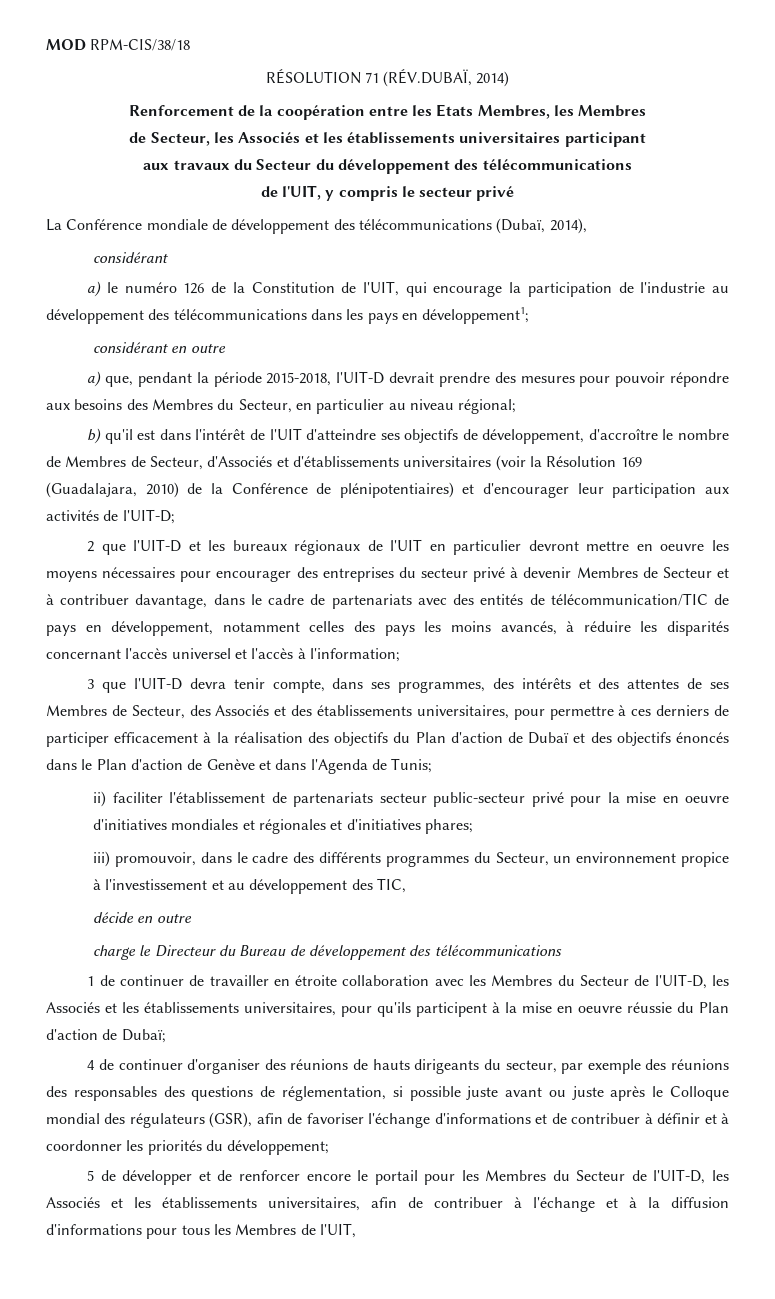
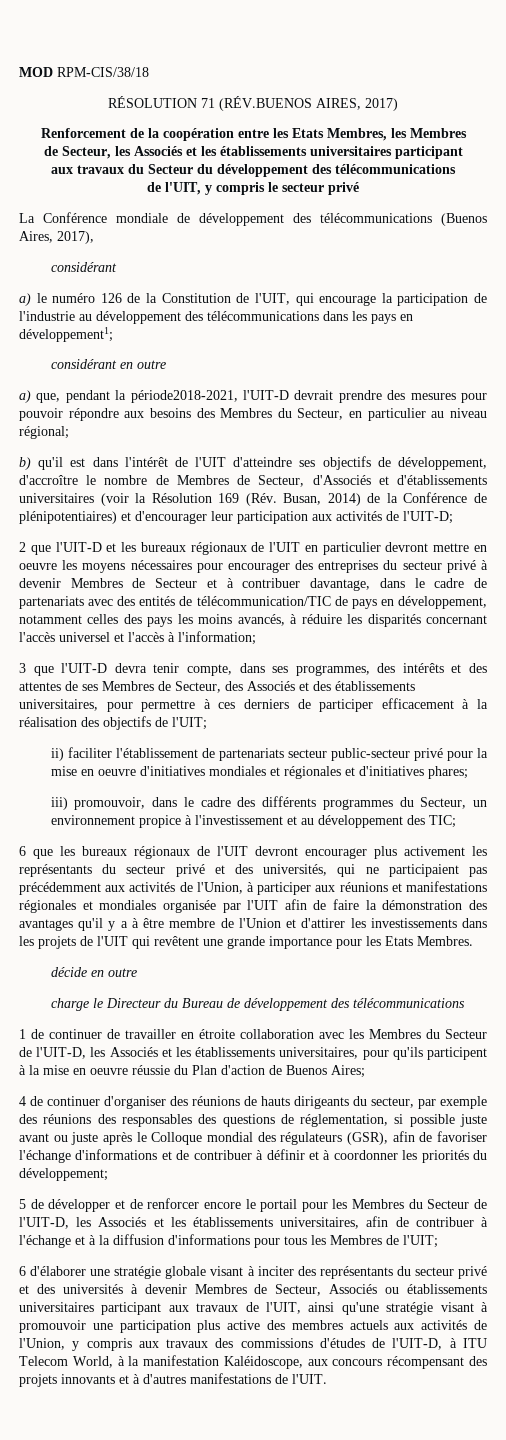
- RÉSOLUTION 71 (RÉV.DUBAÏ, 2014)
+ RÉSOLUTION 71 (RÉV.BUENOS AIRES, 2017)
- La Conférence mondiale de développement des télécommunications (Dubaï, 2014),
+ La Conférence mondiale de développement des télécommunications (Buenos Aires, 2017),
- a) que, pendant la période 2015-2018, l'UIT-D devrait prendre des mesures pour pouvoir répondre aux besoins des Membres du Secteur, en particulier au niveau régional;
+ a) que, pendant la période2018-2021, l'UIT-D devrait prendre des mesures pour pouvoir répondre aux besoins des Membres du Secteur, en particulier au niveau régional;
- b) qu'il est dans l'intérêt de l'UIT d'atteindre ses objectifs de développement, d'accroître le nombre de Membres de Secteur, d'Associés et d'établissements universitaires (voir la Résolution 169 (Guadalajara, 2010) de la Conférence de plénipotentiaires) et d'encourager leur participation aux activités de l'UIT-D;
+ b) qu'il est dans l'intérêt de l'UIT d'atteindre ses objectifs de développement, d'accroître le nombre de Membres de Secteur, d'Associés et d'établissements universitaires (voir la Résolution 169 (Rév. Busan, 2014) de la Conférence de plénipotentiaires) et d'encourager leur participation aux activités de l'UIT-D;
- 3 que l'UIT-D devra tenir compte, dans ses programmes, des intérêts et des attentes de ses Membres de Secteur, des Associés et des établissements universitaires, pour permettre à ces derniers de participer efficacement à la réalisation des objectifs du Plan d'action de Dubaï et des objectifs énoncés dans le Plan d'action de Genève et dans l'Agenda de Tunis;
+ 3 que l'UIT-D devra tenir compte, dans ses programmes, des intérêts et des attentes de ses Membres de Secteur, des Associés et des établissements universitaires, pour permettre à ces derniers de participer efficacement à la réalisation des objectifs de l'UIT;
- iii) promouvoir, dans le cadre des différents programmes du Secteur, un environnement propice à l'investissement et au développement des TIC,
+ iii) promouvoir, dans le cadre des différents programmes du Secteur, un environnement propice à l'investissement et au développement des TIC;
+ 6 que les bureaux régionaux de l'UIT devront encourager plus activement les représentants du secteur privé et des universités, qui ne participaient pas précédemment aux activités de l'Union, à participer aux réunions et manifestations régionales et mondiales organisée par l'UIT afin de faire la démonstration des avantages qu'il y a à être membre de l'Union et d'attirer les investissements dans les projets de l'UIT qui revêtent une grande importance pour les Etats Membres.
- 1 de continuer de travailler en étroite collaboration avec les Membres du Secteur de l'UIT-D, les Associés et les établissements universitaires, pour qu'ils participent à la mise en oeuvre réussie du Plan d'action de Dubaï;
+ 1 de continuer de travailler en étroite collaboration avec les Membres du Secteur de l'UIT-D, les Associés et les établissements universitaires, pour qu'ils participent à la mise en oeuvre réussie du Plan d'action de Buenos Aires;
- 5 de développer et de renforcer encore le portail pour les Membres du Secteur de l'UIT-D, les Associés et les établissements universitaires, afin de contribuer à l'échange et à la diffusion d'informations pour tous les Membres de l'UIT,
+ 5 de développer et de renforcer encore le portail pour les Membres du Secteur de l'UIT-D, les Associés et les établissements universitaires, afin de contribuer à l'échange et à la diffusion d'informations pour tous les Membres de l'UIT;
+ 6 d'élaborer une stratégie globale visant à inciter des représentants du secteur privé et des universités à devenir Membres de Secteur, Associés ou établissements universitaires participant aux travaux de l'UIT, ainsi qu'une stratégie visant à promouvoir une participation plus active des membres actuels aux activités de l'Union, y compris aux travaux des commissions d'études de l'UIT-D, à ITU Telecom World, à la manifestation Kaléidoscope, aux concours récompensant des projets innovants et à d'autres manifestations de l'UIT.

